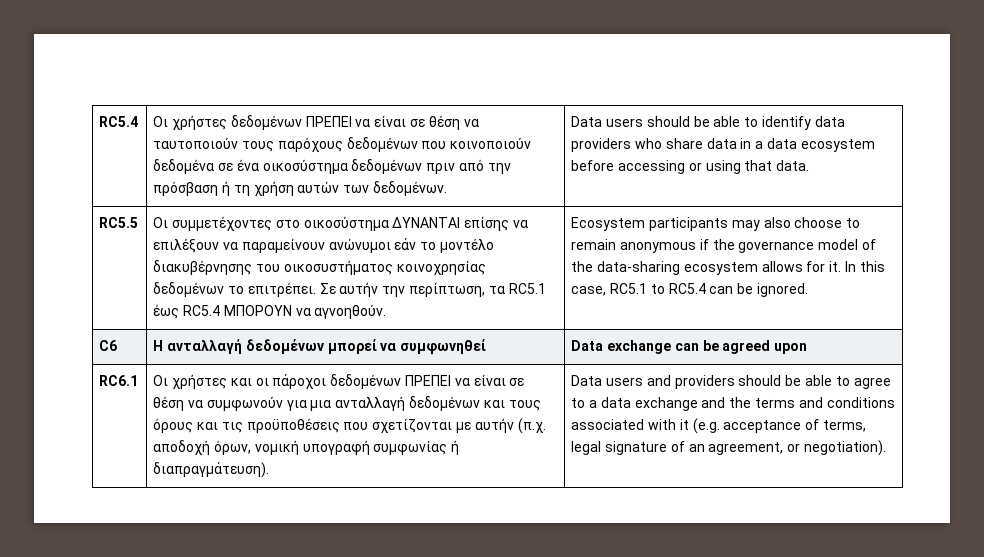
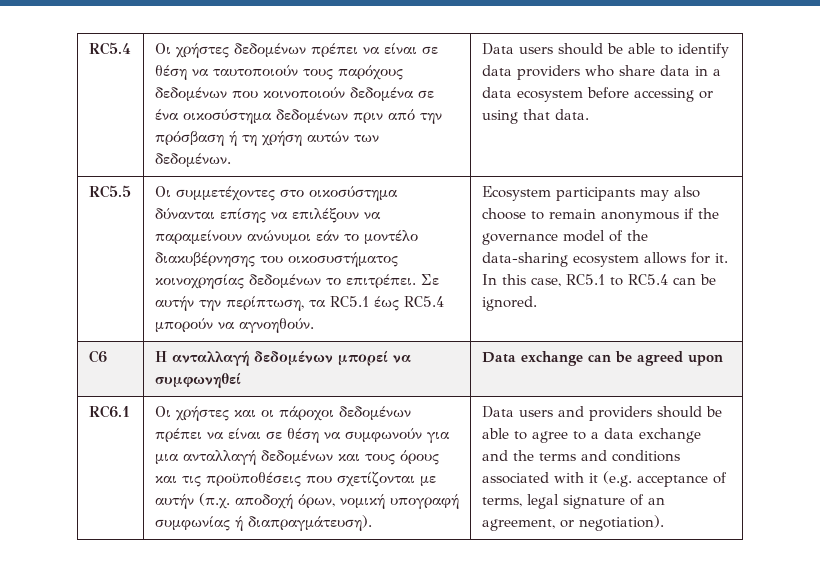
- Οι χρήστες δεδομένων ΠΡΕΠΕΙ να είναι σε θέση να ταυτοποιούν τους παρόχους δεδομένων που κοινοποιούν δεδομένα σε ένα οικοσύστημα δεδομένων πριν από την πρόσβαση ή τη χρήση αυτών των δεδομένων.
+ Οι χρήστες δεδομένων πρέπει να είναι σε θέση να ταυτοποιούν τους παρόχους δεδομένων που κοινοποιούν δεδομένα σε ένα οικοσύστημα δεδομένων πριν από την πρόσβαση ή τη χρήση αυτών των δεδομένων.
- Οι συμμετέχοντες στο οικοσύστημα ΔΥΝΑΝΤΑΙ επίσης να επιλέξουν να παραμείνουν ανώνυμοι εάν το μοντέλο διακυβέρνησης του οικοσυστήματος κοινοχρησίας δεδομένων το επιτρέπει.
+ Οι συμμετέχοντες στο οικοσύστημα δύνανται επίσης να επιλέξουν να παραμείνουν ανώνυμοι εάν το μοντέλο διακυβέρνησης του οικοσυστήματος κοινοχρησίας δεδομένων το επιτρέπει.
- Σε αυτήν την περίπτωση, τα RC5.1 έως RC5.4 ΜΠΟΡΟΥΝ να αγνοηθούν.
+ Σε αυτήν την περίπτωση, τα RC5.1 έως RC5.4 μπορούν να αγνοηθούν.
- Οι χρήστες και οι πάροχοι δεδομένων ΠΡΕΠΕΙ να είναι σε θέση να συμφωνούν για μια ανταλλαγή δεδομένων και τους όρους και τις προϋποθέσεις που σχετίζονται με αυτήν (π.χ. αποδοχή όρων, νομική υπογραφή συμφωνίας ή διαπραγμάτευση).
+ Οι χρήστες και οι πάροχοι δεδομένων πρέπει να είναι σε θέση να συμφωνούν για μια ανταλλαγή δεδομένων και τους όρους και τις προϋποθέσεις που σχετίζονται με αυτήν (π.χ. αποδοχή όρων, νομική υπογραφή συμφωνίας ή διαπραγμάτευση).

